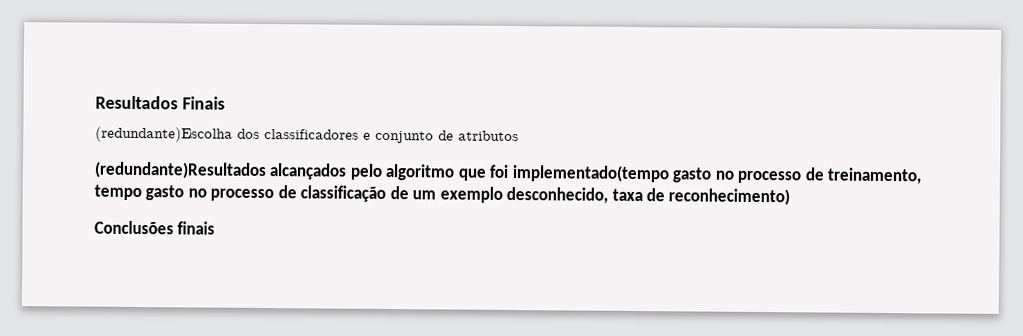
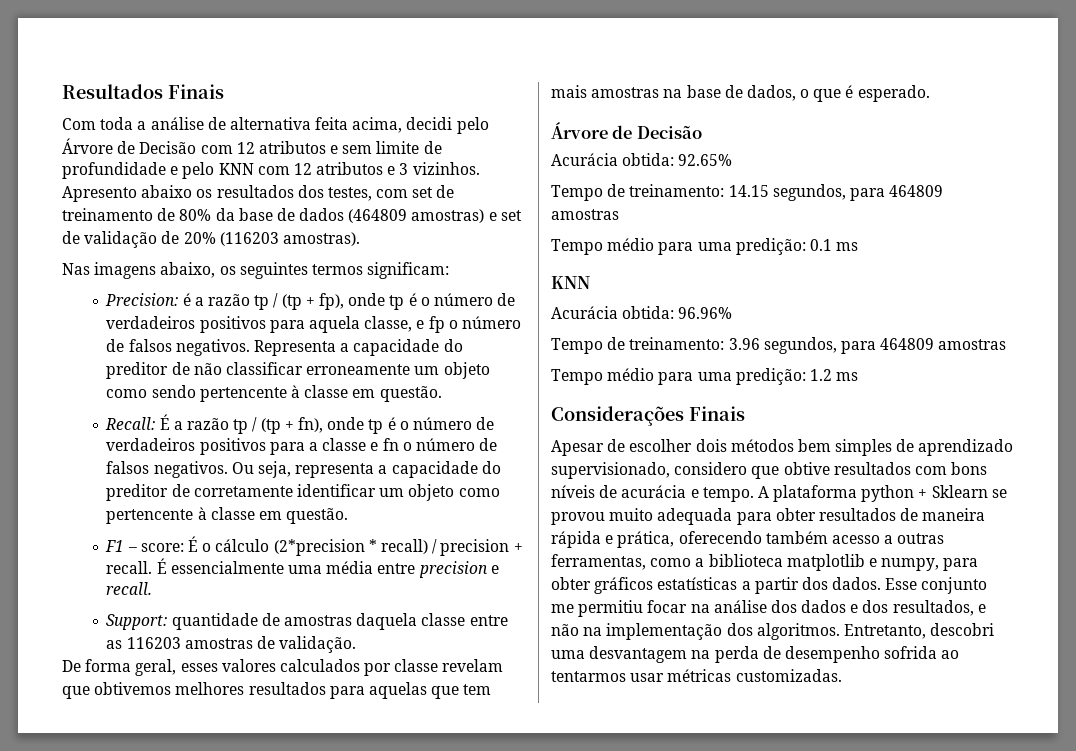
- (redundante)Escolha dos classificadores e conjunto de atributos
- (redundante)Resultados alcançados pelo algoritmo que foi implementado(tempo gasto no processo de treinamento, tempo gasto no processo de classificação de um exemplo desconhecido, taxa de reconhecimento)
- Conclusões finais
+ Com toda a análise de alternativa feita acima, decidi pelo Árvore de Decisão com 12 atributos e sem limite de profundidade e pelo KNN com 12 atributos e 3 vizinhos. Apresento abaixo os resultados dos testes, com set de treinamento de 80% da base de dados (464809 amostras) e set de validação de 20% (116203 amostras).
+ Nas imagens abaixo, os seguintes termos significam:
+ Precision: é a razão tp / (tp + fp), onde tp é o número de verdadeiros positivos para aquela classe, e fp o número de falsos negativos. Representa a capacidade do preditor de não classificar erroneamente um objeto como sendo pertencente à classe em questão.
+ Recall: É a razão tp / (tp + fn), onde tp é o número de verdadeiros positivos para a classe e fn o número de falsos negativos. Ou seja, representa a capacidade do preditor de corretamente identificar um objeto como pertencente à classe em questão.
+ F1 – score: É o cálculo (2*precision * recall) / precision + recall. É essencialmente uma média entre precision e recall.
+ Support: quantidade de amostras daquela classe entre as 116203 amostras de validação.
+ De forma geral, esses valores calculados por classe revelam que obtivemos melhores resultados para aquelas que tem mais amostras na base de dados, o que é esperado.
+ Árvore de Decisão
+ Acurácia obtida: 92.65%
+ Tempo de treinamento: 14.15 segundos, para 464809 amostras
+ Tempo médio para uma predição: 0.1 ms
+ KNN
+ Acurácia obtida: 96.96%
+ Tempo de treinamento: 3.96 segundos, para 464809 amostras
+ Tempo médio para uma predição: 1.2 ms
+ Considerações Finais
+ Apesar de escolher dois métodos bem simples de aprendizado supervisionado, considero que obtive resultados com bons níveis de acurácia e tempo. A plataforma python + Sklearn se provou muito adequada para obter resultados de maneira rápida e prática, oferecendo também acesso a outras ferramentas, como a biblioteca matplotlib e numpy, para obter gráficos estatísticas a partir dos dados. Esse conjunto me permitiu focar na análise dos dados e dos resultados, e não na implementação dos algoritmos. Entretanto, descobri uma desvantagem na perda de desempenho sofrida ao tentarmos usar métricas customizadas.

